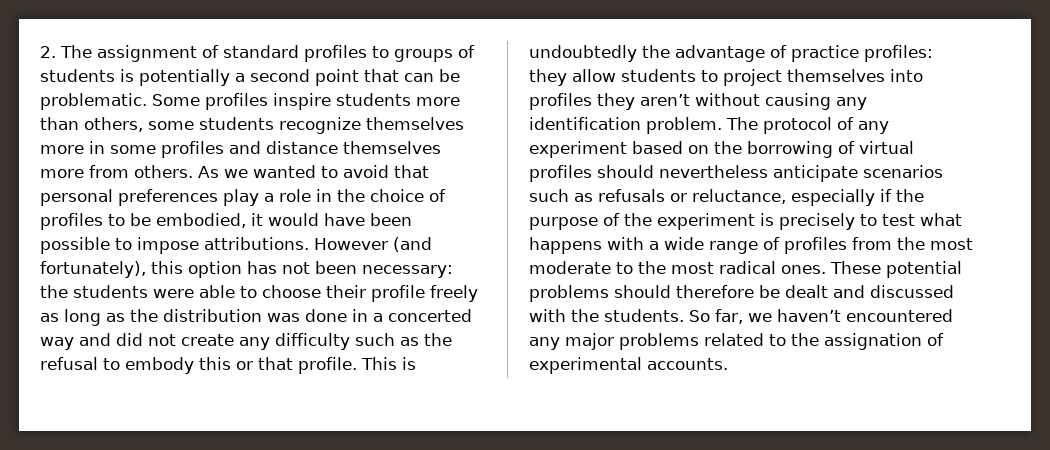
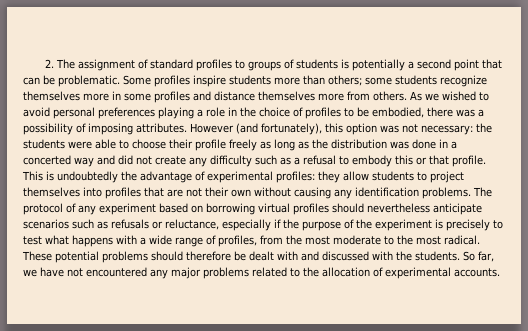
- Some profiles inspire students more than others, some students recognize themselves more in some profiles and distance themselves more from others.
+ Some profiles inspire students more than others; some students recognize themselves more in some profiles and distance themselves more from others.
- As we wanted to avoid that personal preferences play a role in the choice of profiles to be embodied, it would have been possible to impose attributions.
+ As we wished to avoid personal preferences playing a role in the choice of profiles to be embodied, there was a possibility of imposing attributes.
- However (and fortunately), this option has not been necessary: the students were able to choose their profile freely as long as the distribution was done in a concerted way and did not create any difficulty such as the refusal to embody this or that profile.
+ However (and fortunately), this option was not necessary: the students were able to choose their profile freely as long as the distribution was done in a concerted way and did not create any difficulty such as a refusal to embody this or that profile.
- This is undoubtedly the advantage of practice profiles: they allow students to project themselves into profiles they aren’t without causing any identification problem.
+ This is undoubtedly the advantage of experimental profiles: they allow students to project themselves into profiles that are not their own without causing any identification problems.
- The protocol of any experiment based on the borrowing of virtual profiles should nevertheless anticipate scenarios such as refusals or reluctance, especially if the purpose of the experiment is precisely to test what happens with a wide range of profiles from the most moderate to the most radical ones.
+ The protocol of any experiment based on borrowing virtual profiles should nevertheless anticipate scenarios such as refusals or reluctance, especially if the purpose of the experiment is precisely to test what happens with a wide range of profiles, from the most moderate to the most radical.
- These potential problems should therefore be dealt and discussed with the students.
+ These potential problems should therefore be dealt with and discussed with the students.
- So far, we haven’t encountered any major problems related to the assignation of experimental accounts.
+ So far, we have not encountered any major problems related to the allocation of experimental accounts.

